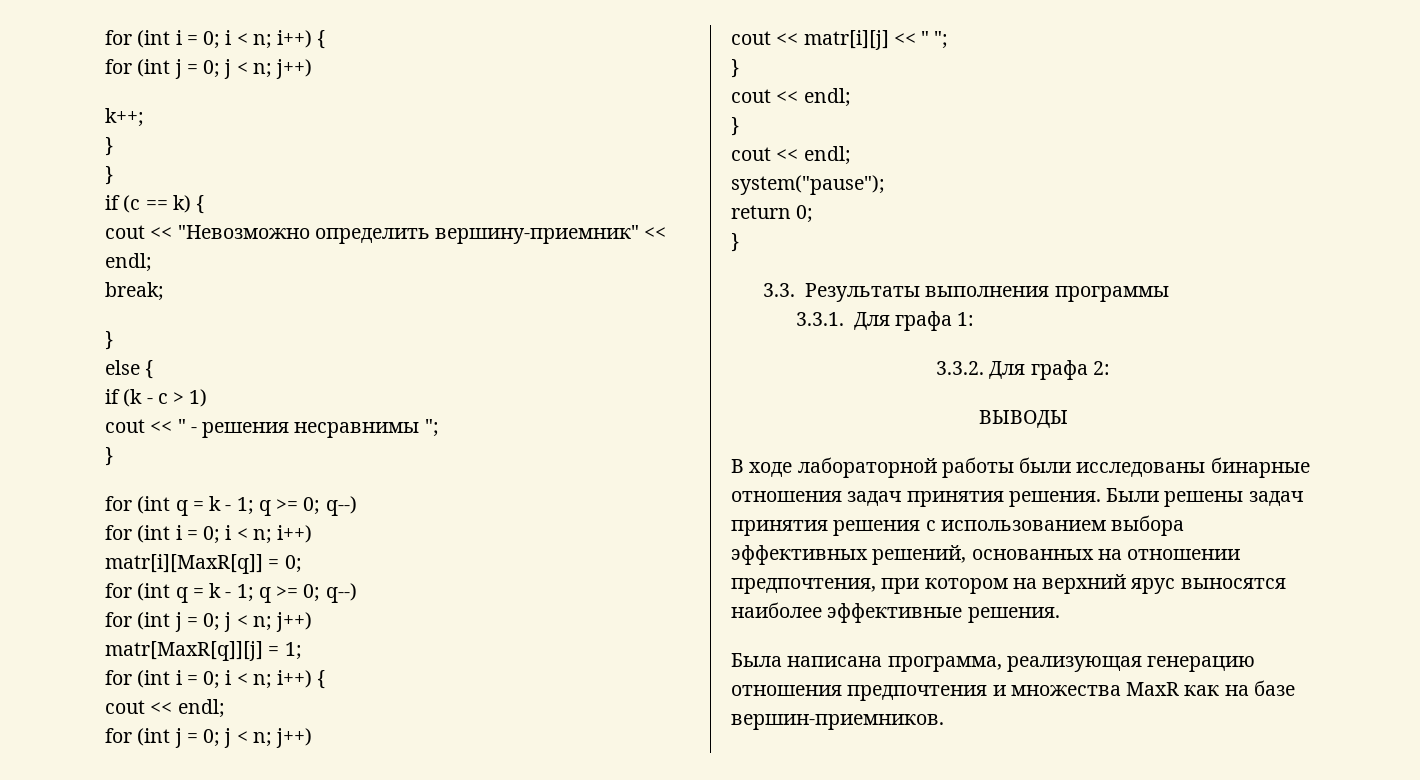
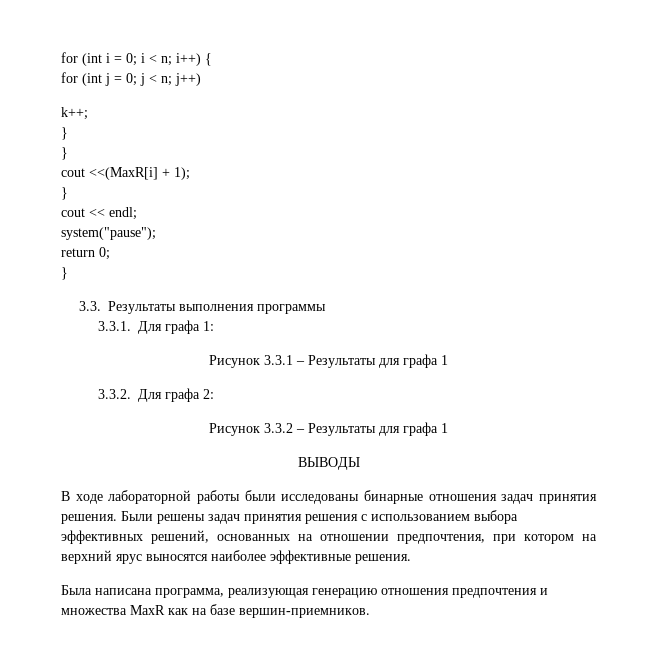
- if (c == k) {
- cout << "Невозможно определить вершину-приемник" << endl;
- break;
- }
- else {
- if (k - c > 1)
- cout << " - решения несравнимы ";
- }
- for (int q = k - 1; q >= 0; q--)
- for (int i = 0; i < n; i++)
- matr[i][MaxR[q]] = 0;
- for (int q = k - 1; q >= 0; q--)
- for (int j = 0; j < n; j++)
- matr[MaxR[q]][j] = 1;
- for (int i = 0; i < n; i++) {
- cout << endl;
- for (int j = 0; j < n; j++)
- cout << matr[i][j] << " ";
- }
- cout << endl;
+ cout <<(MaxR[i] + 1);
+ Рисунок 3.3.1 ‒ Результаты для графа 1
  3.3.2. Для графа 2:
+ Рисунок 3.3.2 ‒ Результаты для графа 1

